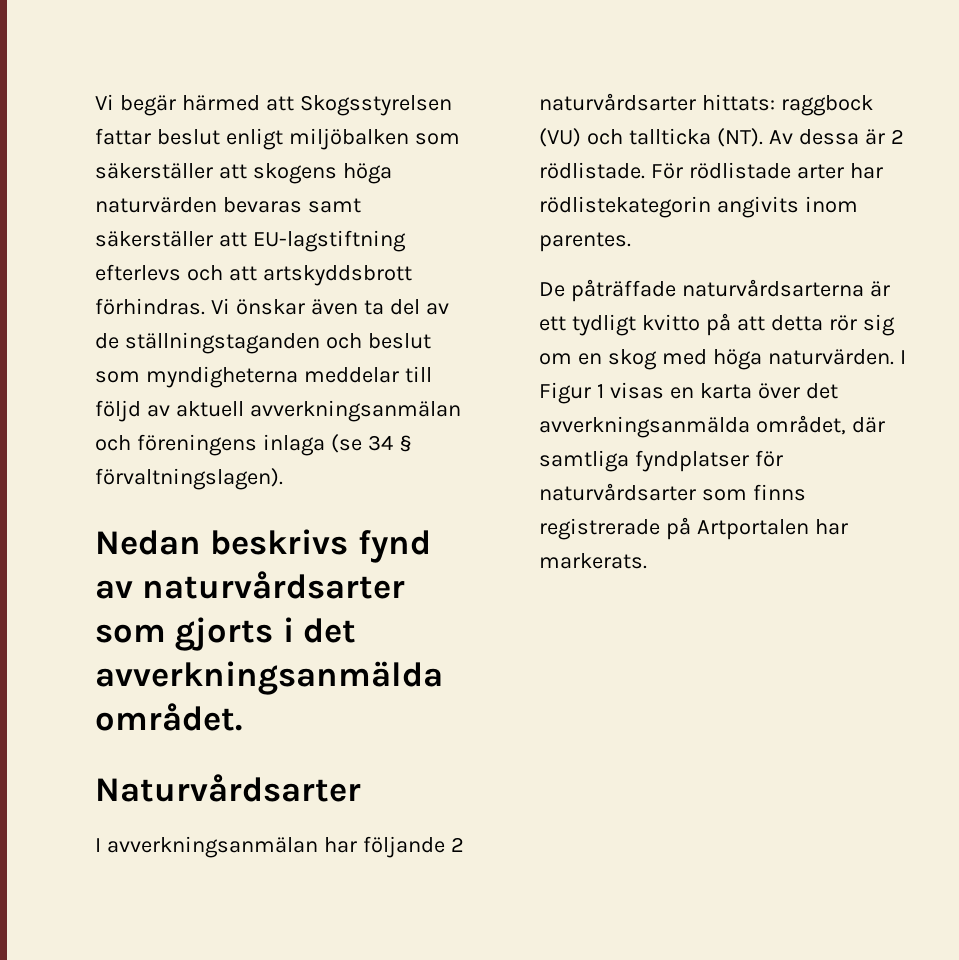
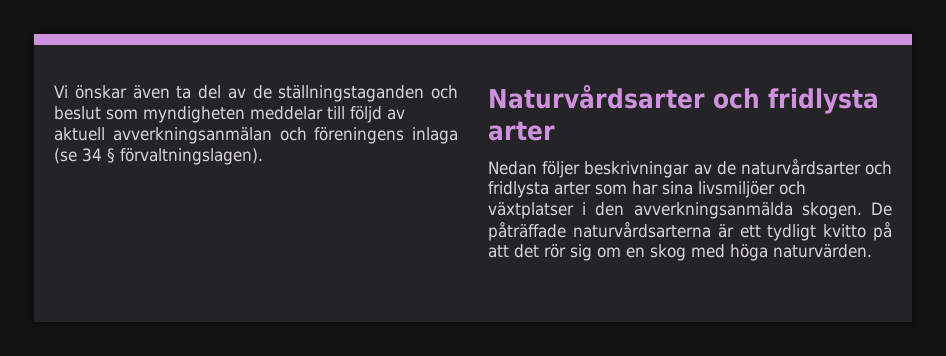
- Vi begär härmed att Skogsstyrelsen fattar beslut enligt miljöbalken som säkerställer att skogens höga naturvärden bevaras samt säkerställer att EU-lagstiftning efterlevs och att artskyddsbrott förhindras. Vi önskar även ta del av de ställningstaganden och beslut som myndigheterna meddelar till följd av aktuell avverkningsanmälan och föreningens inlaga (se 34 § förvaltningslagen).
+ Vi önskar även ta del av de ställningstaganden och beslut som myndigheten meddelar till följd av aktuell avverkningsanmälan och föreningens inlaga (se 34 § förvaltningslagen).
- Nedan beskrivs fynd av naturvårdsarter som gjorts i det avverkningsanmälda området.
- Naturvårdsarter
- I avverkningsanmälan har följande 2 naturvårdsarter hittats: raggbock (VU) och tallticka (NT). Av dessa är 2 rödlistade. För rödlistade arter har rödlistekategorin angivits inom parentes.
- De påträffade naturvårdsarterna är ett tydligt kvitto på att detta rör sig om en skog med höga naturvärden. I Figur 1 visas en karta över det avverkningsanmälda området, där samtliga fyndplatser för naturvårdsarter som finns registrerade på Artportalen har markerats.
+ Naturvårdsarter och fridlysta arter
+ Nedan följer beskrivningar av de naturvårdsarter och fridlysta arter som har sina livsmiljöer och växtplatser i den avverkningsanmälda skogen. De påträffade naturvårdsarterna är ett tydligt kvitto på att det rör sig om en skog med höga naturvärden.

